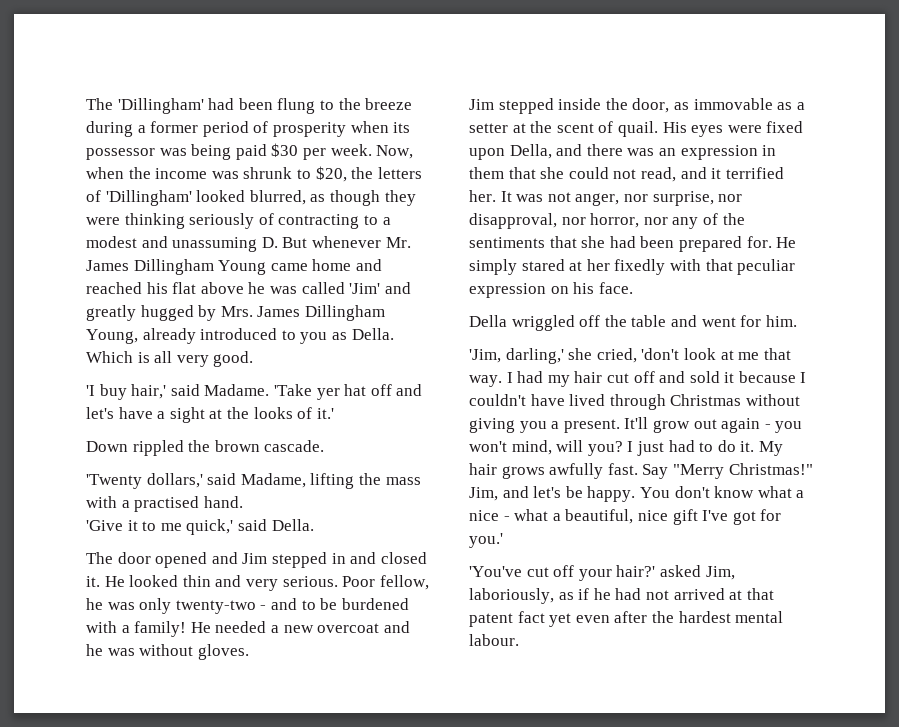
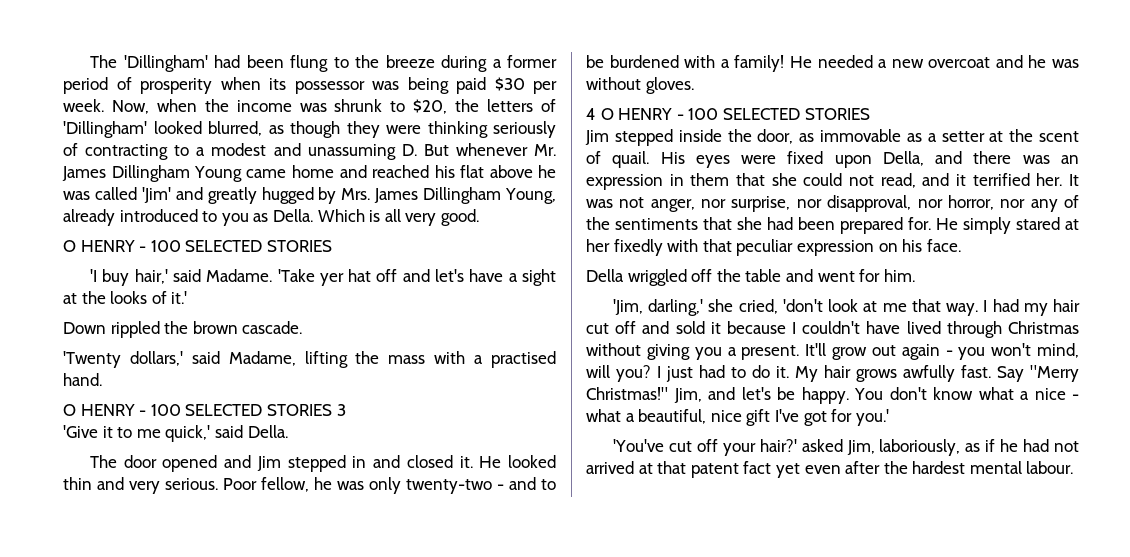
  Which is all very good.
+ O HENRY - 100 SELECTED STORIES
+ O HENRY - 100 SELECTED STORIES 3
+ 4 O HENRY - 100 SELECTED STORIES

